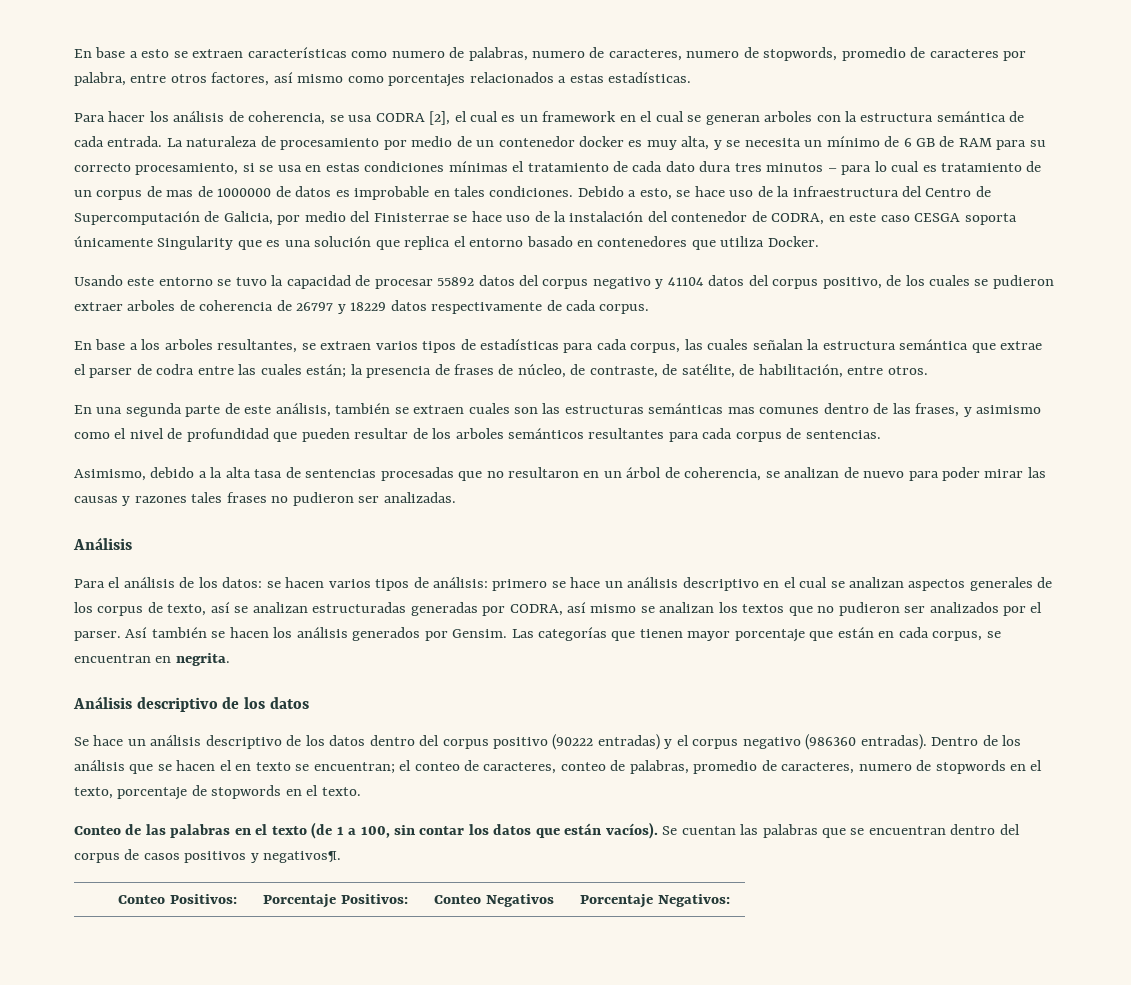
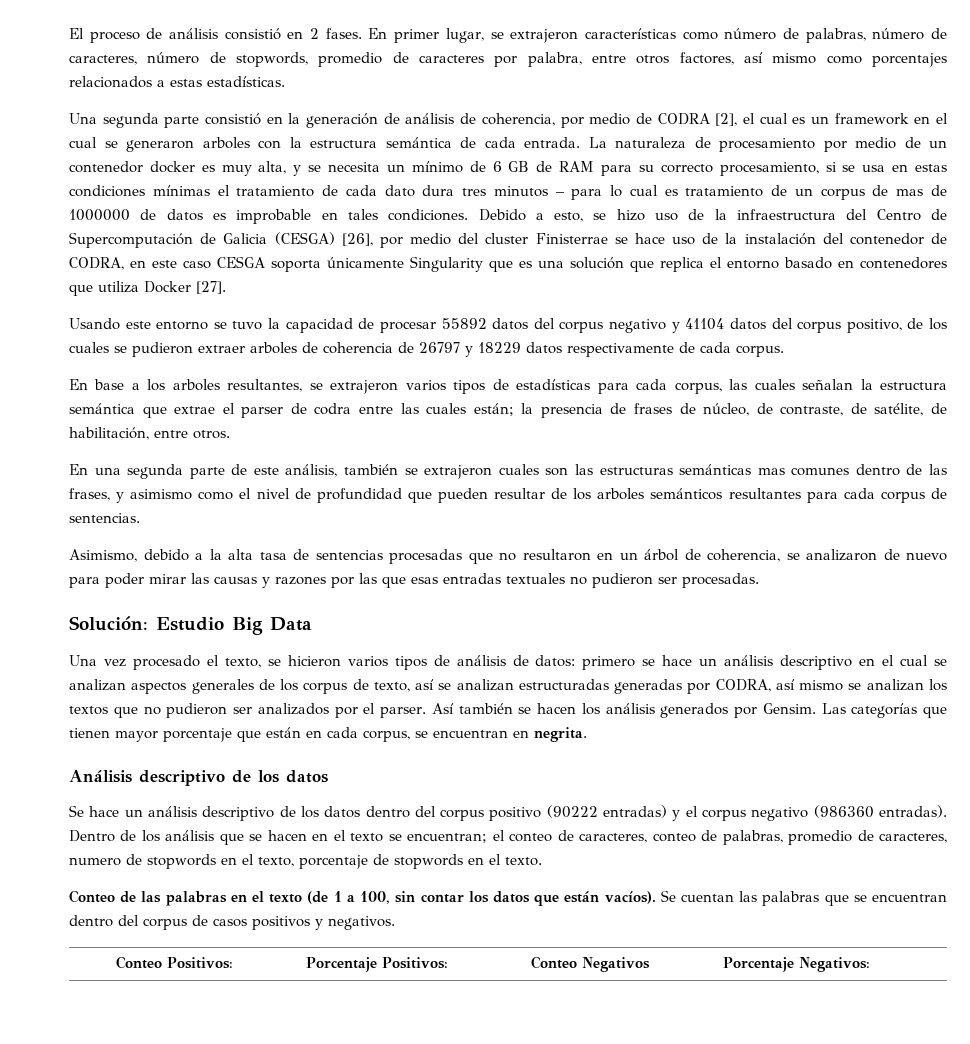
- En base a esto se extraen características como numero de palabras, numero de caracteres, numero de stopwords, promedio de caracteres por palabra, entre otros factores, así mismo como porcentajes relacionados a estas estadísticas.
+ El proceso de análisis consistió en 2 fases. En primer lugar, se extrajeron características como número de palabras, número de caracteres, número de stopwords, promedio de caracteres por palabra, entre otros factores, así mismo como porcentajes relacionados a estas estadísticas.
- Para hacer los análisis de coherencia, se usa CODRA [2], el cual es un framework en el cual se generan arboles con la estructura semántica de cada entrada.
+ Una segunda parte consistió en la generación de análisis de coherencia, por medio de CODRA [2], el cual es un framework en el cual se generaron arboles con la estructura semántica de cada entrada.
- Debido a esto, se hace uso de la infraestructura del Centro de Supercomputación de Galicia, por medio del Finisterrae se hace uso de la instalación del contenedor de CODRA, en este caso CESGA soporta únicamente Singularity que es una solución que replica el entorno basado en contenedores que utiliza Docker.
+ Debido a esto, se hizo uso de la infraestructura del Centro de Supercomputación de Galicia (CESGA) [26], por medio del cluster Finisterrae se hace uso de la instalación del contenedor de CODRA, en este caso CESGA soporta únicamente Singularity que es una solución que replica el entorno basado en contenedores que utiliza Docker [27].
- En base a los arboles resultantes, se extraen varios tipos de estadísticas para cada corpus, las cuales señalan la estructura semántica que extrae el parser de codra entre las cuales están; la presencia de frases de núcleo, de contraste, de satélite, de habilitación, entre otros.
+ En base a los arboles resultantes, se extrajeron varios tipos de estadísticas para cada corpus, las cuales señalan la estructura semántica que extrae el parser de codra entre las cuales están; la presencia de frases de núcleo, de contraste, de satélite, de habilitación, entre otros.
- En una segunda parte de este análisis, también se extraen cuales son las estructuras semánticas mas comunes dentro de las frases, y asimismo como el nivel de profundidad que pueden resultar de los arboles semánticos resultantes para cada corpus de sentencias.
+ En una segunda parte de este análisis, también se extrajeron cuales son las estructuras semánticas mas comunes dentro de las frases, y asimismo como el nivel de profundidad que pueden resultar de los arboles semánticos resultantes para cada corpus de sentencias.
- Asimismo, debido a la alta tasa de sentencias procesadas que no resultaron en un árbol de coherencia, se analizan de nuevo para poder mirar las causas y razones tales frases no pudieron ser analizadas.
- Análisis
- Para el análisis de los datos: se hacen varios tipos de análisis:
+ Asimismo, debido a la alta tasa de sentencias procesadas que no resultaron en un árbol de coherencia, se analizaron de nuevo para poder mirar las causas y razones por las que esas entradas textuales no pudieron ser procesadas.
+ Solución: Estudio Big Data
+ Una vez procesado el texto, se hicieron varios tipos de análisis de datos:
- Dentro de los análisis que se hacen el en texto se encuentran; el conteo de caracteres, conteo de palabras, promedio de caracteres, numero de stopwords en el texto, porcentaje de stopwords en el texto.
+ Dentro de los análisis que se hacen en el texto se encuentran; el conteo de caracteres, conteo de palabras, promedio de caracteres, numero de stopwords en el texto, porcentaje de stopwords en el texto.
- Se cuentan las palabras que se encuentran dentro del corpus de casos positivos y negativos¶.
+ Se cuentan las palabras que se encuentran dentro del corpus de casos positivos y negativos.

